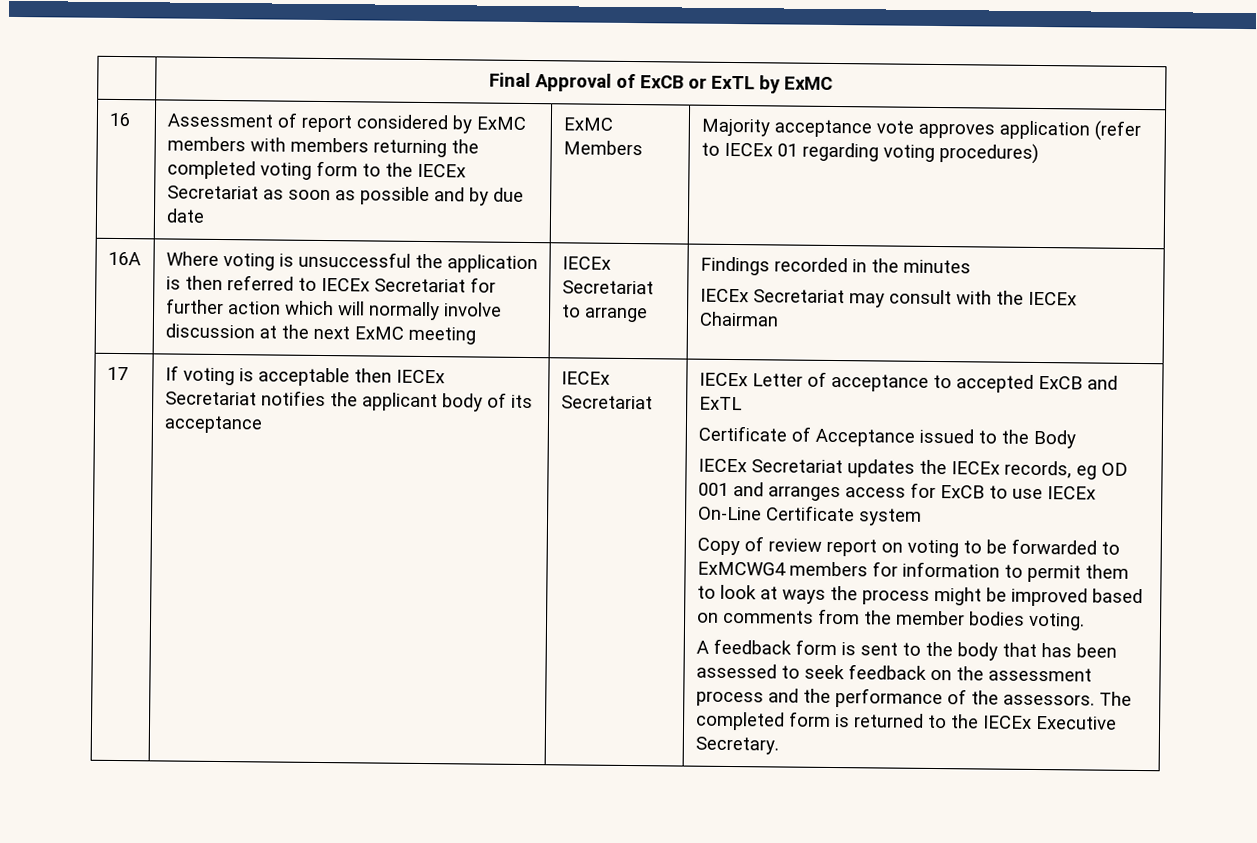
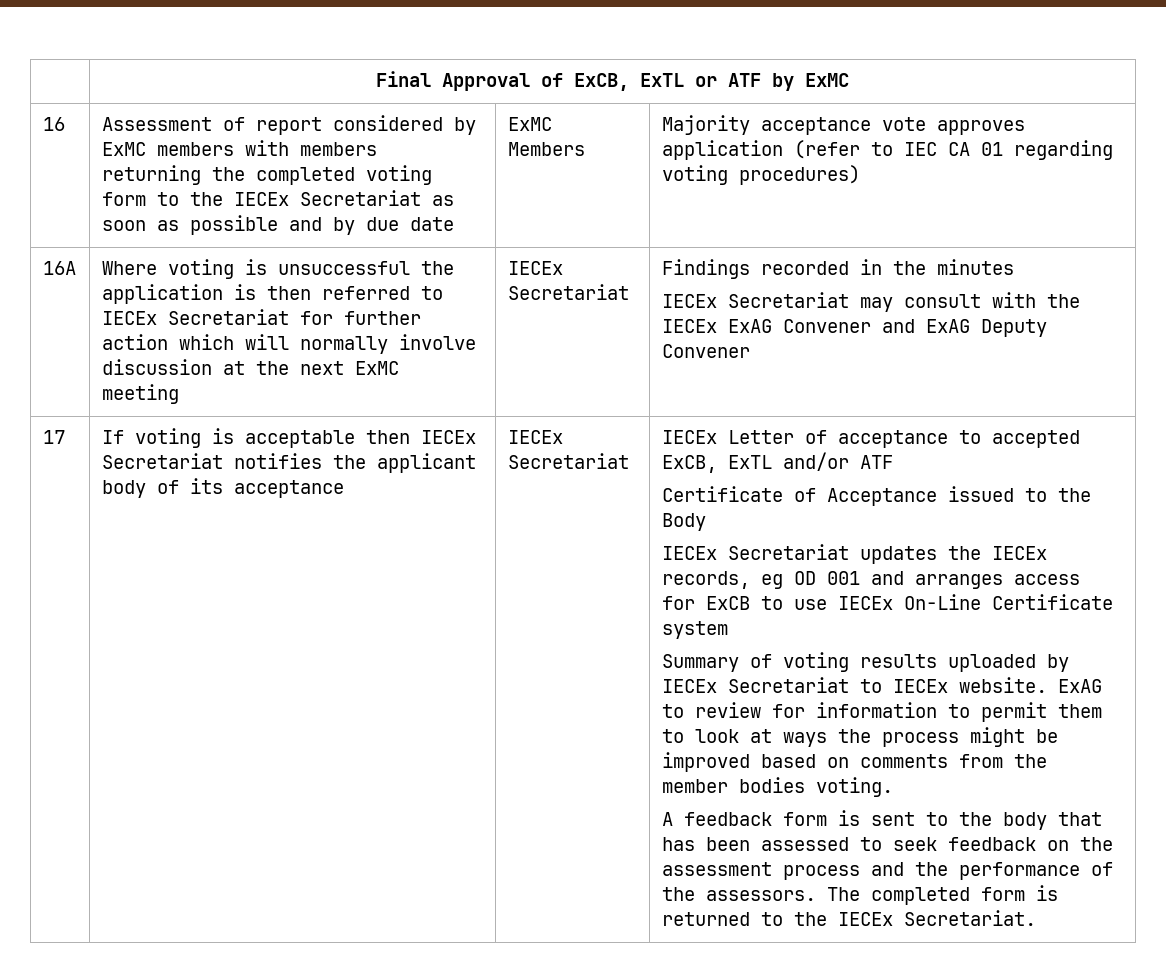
- | Final Approval of ExCB or ExTL by ExMC
+ | Final Approval of ExCB, ExTL or ATF by ExMC
- Majority acceptance vote approves application (refer to IECEx 01 regarding voting procedures)
+ Majority acceptance vote approves application (refer to IEC CA 01 regarding voting procedures)
- Where voting is unsuccessful the application is then referred to IECEx Secretariat for further action which will normally involve discussion at the next ExMC meeting | IECEx Secretariat to arrange
+ Where voting is unsuccessful the application is then referred to IECEx Secretariat for further action which will normally involve discussion at the next ExMC meeting | IECEx Secretariat
- IECEx Secretariat may consult with the IECEx Chairman
+ IECEx Secretariat may consult with the IECEx ExAG Convener and ExAG Deputy Convener
- IECEx Letter of acceptance to accepted ExCB and ExTL
+ IECEx Letter of acceptance to accepted ExCB, ExTL and/or ATF
- Copy of review report on voting to be forwarded to ExMCWG4 members for information to permit them to look at ways the process might be improved based on comments from the member bodies voting.
+ Summary of voting results uploaded by IECEx Secretariat to IECEx website. ExAG to review for information to permit them to look at ways the process might be improved based on comments from the member bodies voting.
- The completed form is returned to the IECEx Executive Secretary.
+ The completed form is returned to the IECEx Secretariat.

